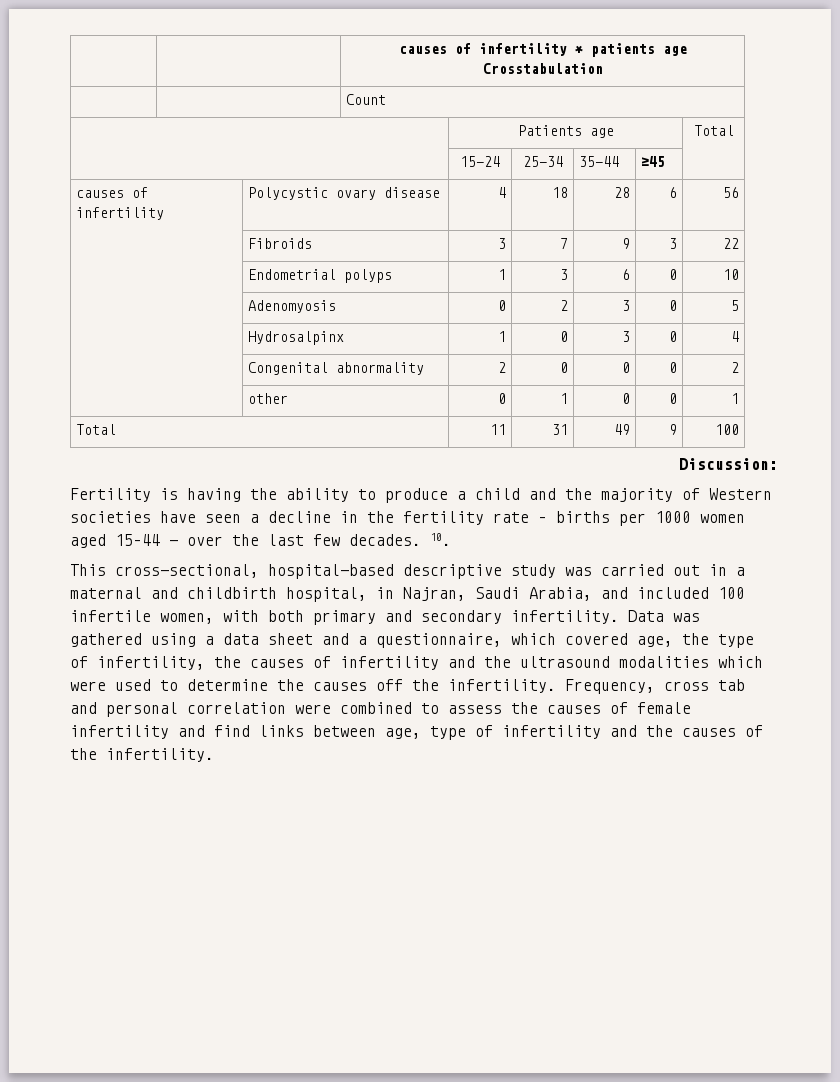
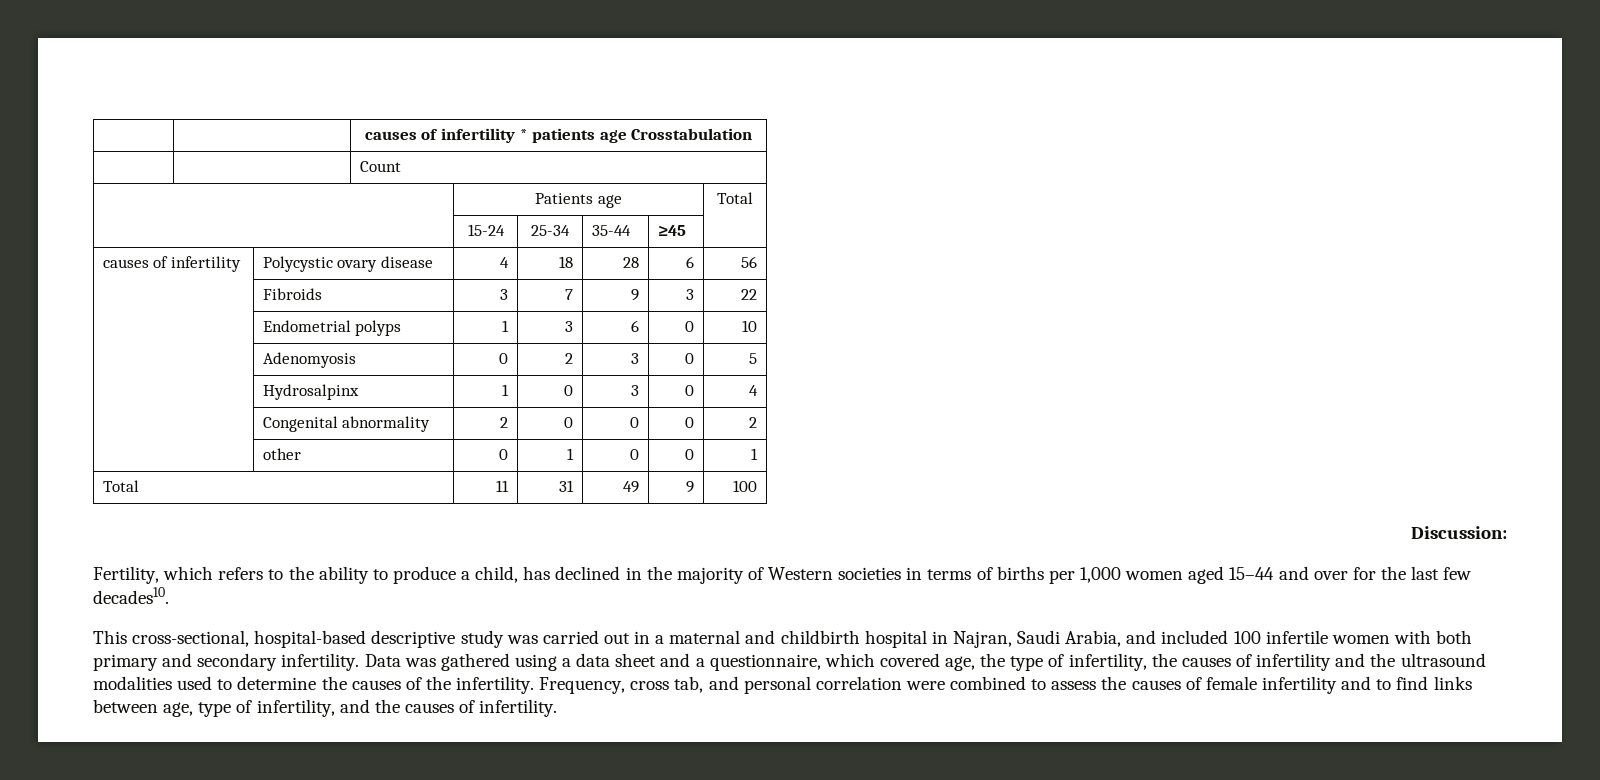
- Fertility is having the ability to produce a child and the majority of Western societies have seen a decline in the fertility rate – births per 1000 women aged 15–44 - over the last few decades. 10.
+ Fertility, which refers to the ability to produce a child, has declined in the majority of Western societies in terms of births per 1,000 women aged 15–44 and over for the last few decades10.
- This cross-sectional, hospital-based descriptive study was carried out in a maternal and childbirth hospital, in Najran, Saudi Arabia, and included 100 infertile women, with both primary and secondary infertility.
+ This cross-sectional, hospital-based descriptive study was carried out in a maternal and childbirth hospital in Najran, Saudi Arabia, and included 100 infertile women with both primary and secondary infertility.
- Data was gathered using a data sheet and a questionnaire, which covered age, the type of infertility, the causes of infertility and the ultrasound modalities which were used to determine the causes off the infertility.
+ Data was gathered using a data sheet and a questionnaire, which covered age, the type of infertility, the causes of infertility and the ultrasound modalities used to determine the causes of the infertility.
- Frequency, cross tab and personal correlation were combined to assess the causes of female infertility and find links between age, type of infertility and the causes of the infertility.
+ Frequency, cross tab, and personal correlation were combined to assess the causes of female infertility and to find links between age, type of infertility, and the causes of infertility.

